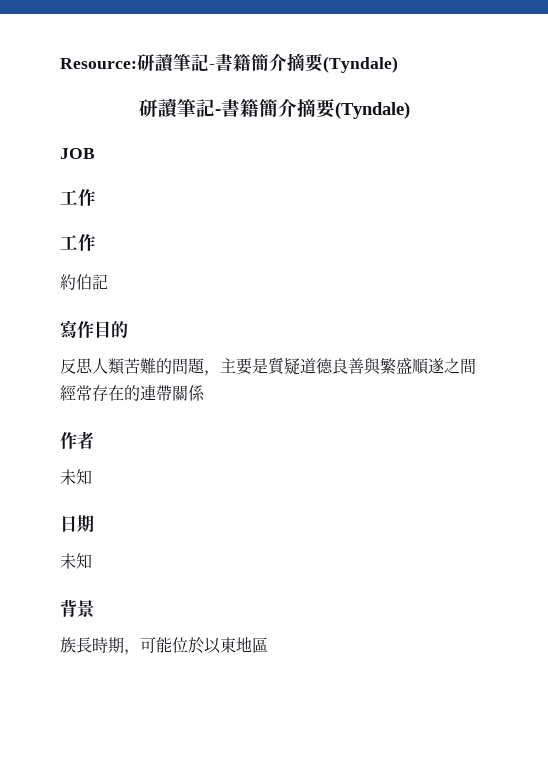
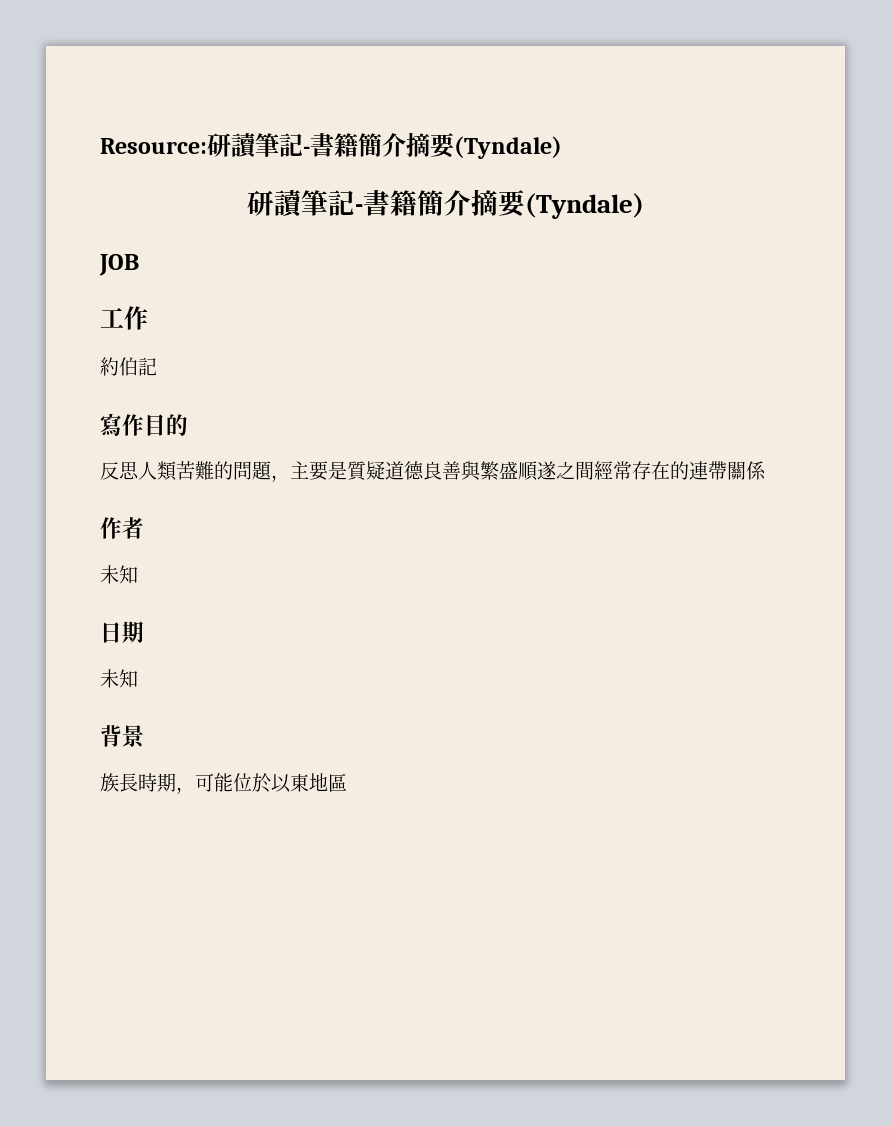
  JOB
- 工作

